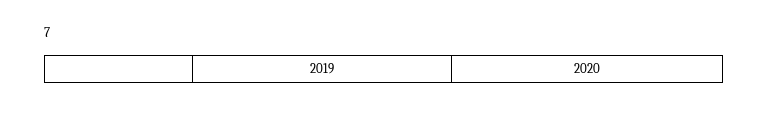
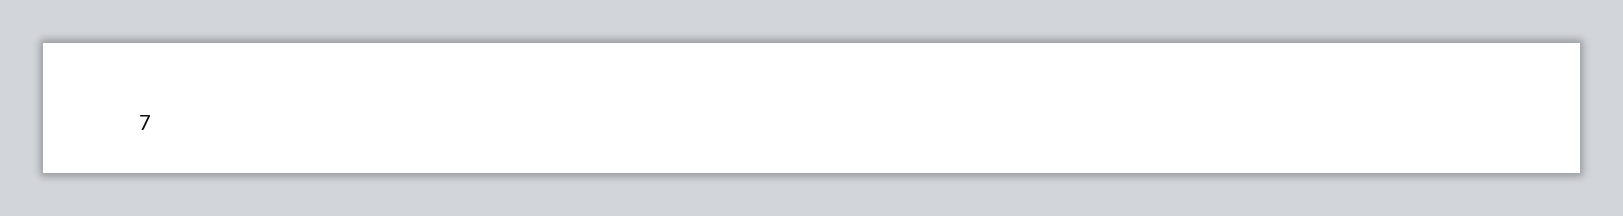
- | 2019 | 2020

